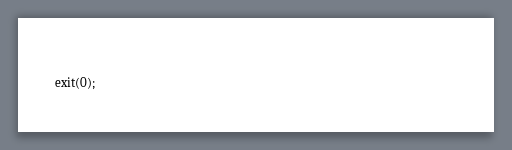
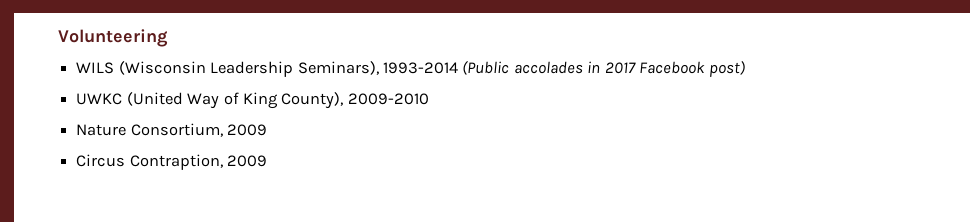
- exit(0);
+ Volunteering
+ WILS (Wisconsin Leadership Seminars), 1993-2014 (Public accolades in 2017 Facebook post)
+ UWKC (United Way of King County), 2009-2010
+ Nature Consortium, 2009
+ Circus Contraption, 2009

